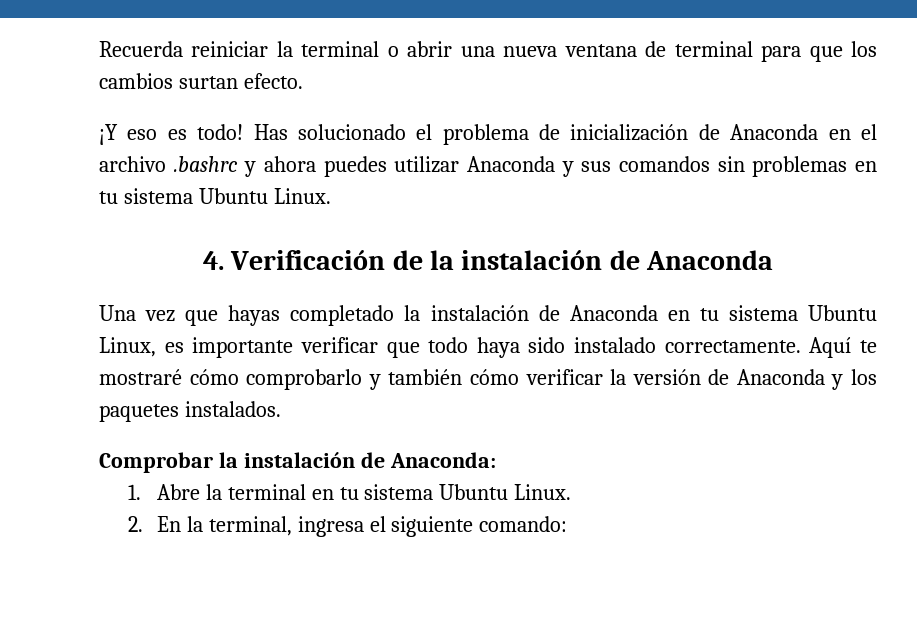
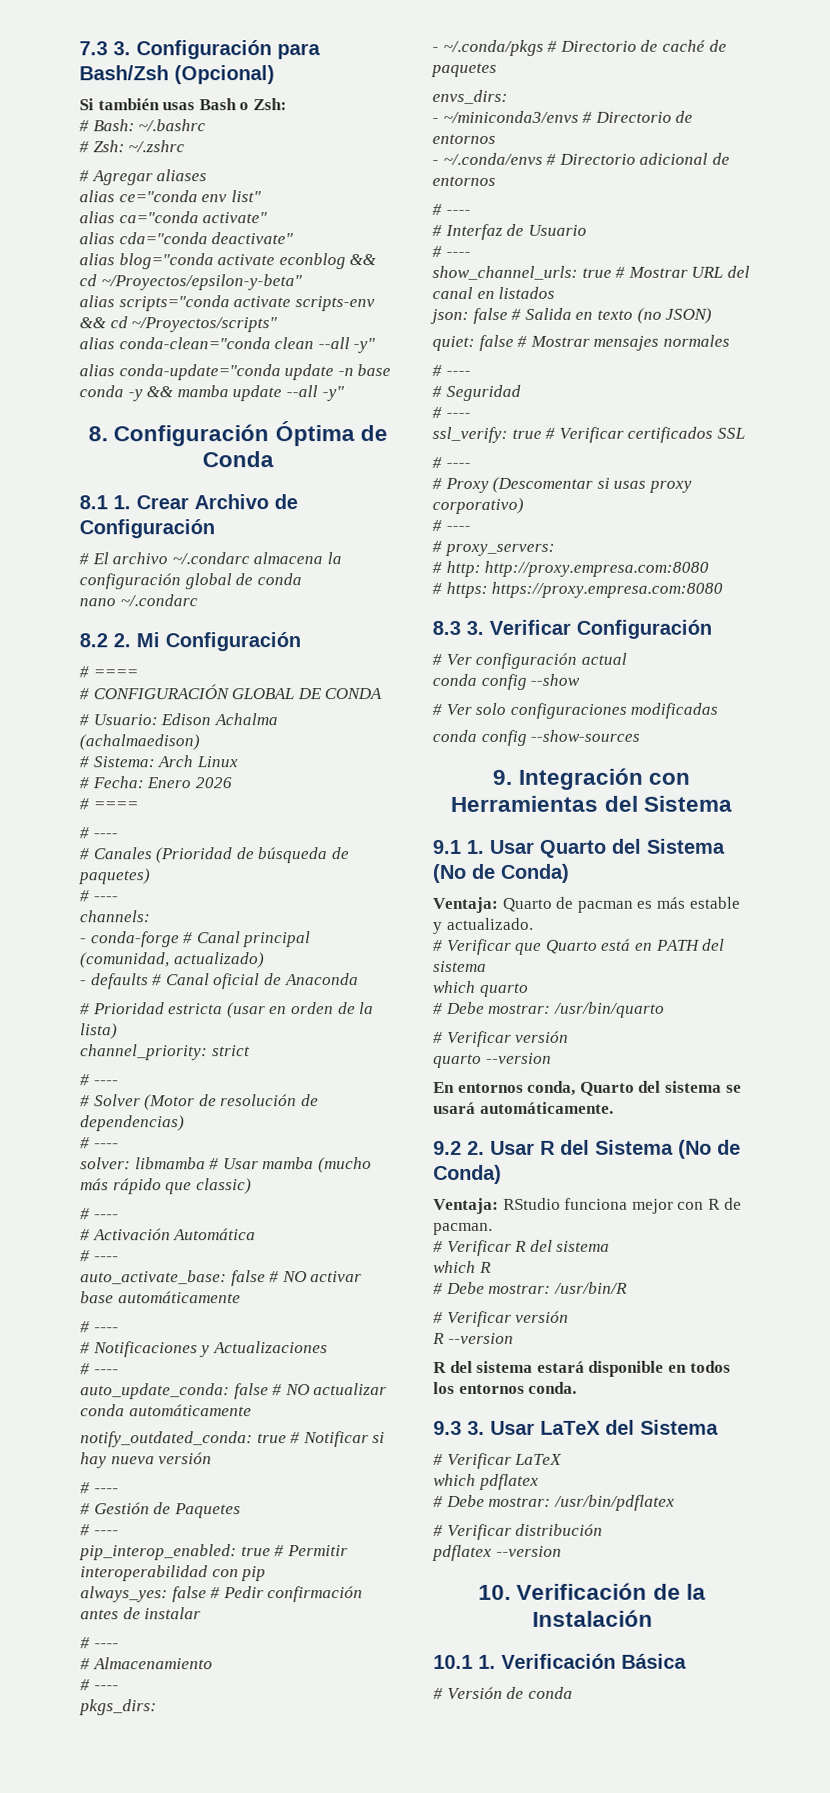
- Recuerda reiniciar la terminal o abrir una nueva ventana de terminal para que los cambios surtan efecto.
- ¡Y eso es todo! Has solucionado el problema de inicialización de Anaconda en el archivo .bashrc y ahora puedes utilizar Anaconda y sus comandos sin problemas en tu sistema Ubuntu Linux.
- 4. Verificación de la instalación de Anaconda
- Una vez que hayas completado la instalación de Anaconda en tu sistema Ubuntu Linux, es importante verificar que todo haya sido instalado correctamente. Aquí te mostraré cómo comprobarlo y también cómo verificar la versión de Anaconda y los paquetes instalados.
- Comprobar la instalación de Anaconda:
- 1. Abre la terminal en tu sistema Ubuntu Linux.
- 2. En la terminal, ingresa el siguiente comando:
+ 7.3 3. Configuración para Bash/Zsh (Opcional)
+ Si también usas Bash o Zsh:
+ # Bash: ~/.bashrc
+ # Zsh: ~/.zshrc
+ # Agregar aliases
+ alias ce="conda env list"
+ alias ca="conda activate"
+ alias cda="conda deactivate"
+ alias blog="conda activate econblog && cd ~/Proyectos/epsilon-y-beta"
+ alias scripts="conda activate scripts-env && cd ~/Proyectos/scripts"
+ alias conda-clean="conda clean --all -y"
+ alias conda-update="conda update -n base conda -y && mamba update --all -y"
+ 8. Configuración Óptima de Conda
+ 8.1 1. Crear Archivo de Configuración
+ # El archivo ~/.condarc almacena la configuración global de conda
+ nano ~/.condarc
+ 8.2 2. Mi Configuración
+ # ====
+ # CONFIGURACIÓN GLOBAL DE CONDA
+ # Usuario: Edison Achalma (achalmaedison)
+ # Sistema: Arch Linux
+ # Fecha: Enero 2026
+ # ====
+ # ----
+ # Canales (Prioridad de búsqueda de paquetes)
+ # ----
+ channels:
+ - conda-forge # Canal principal (comunidad, actualizado)
+ - defaults # Canal oficial de Anaconda
+ # Prioridad estricta (usar en orden de la lista)
+ channel_priority: strict
+ # ----
+ # Solver (Motor de resolución de dependencias)
+ # ----
+ solver: libmamba # Usar mamba (mucho más rápido que classic)
+ # ----
+ # Activación Automática
+ # ----
+ auto_activate_base: false # NO activar base automáticamente
+ # ----
+ # Notificaciones y Actualizaciones
+ # ----
+ auto_update_conda: false # NO actualizar conda automáticamente
+ notify_outdated_conda: true # Notificar si hay nueva versión
+ # ----
+ # Gestión de Paquetes
+ # ----
+ pip_interop_enabled: true # Permitir interoperabilidad con pip
+ always_yes: false # Pedir confirmación antes de instalar
+ # ----
+ # Almacenamiento
+ # ----
+ pkgs_dirs:
+ - ~/.conda/pkgs # Directorio de caché de paquetes
+ envs_dirs:
+ - ~/miniconda3/envs # Directorio de entornos
+ - ~/.conda/envs # Directorio adicional de entornos
+ # ----
+ # Interfaz de Usuario
+ # ----
+ show_channel_urls: true # Mostrar URL del canal en listados
+ json: false # Salida en texto (no JSON)
+ quiet: false # Mostrar mensajes normales
+ # ----
+ # Seguridad
+ # ----
+ ssl_verify: true # Verificar certificados SSL
+ # ----
+ # Proxy (Descomentar si usas proxy corporativo)
+ # ----
+ # proxy_servers:
+ # http: http://proxy.empresa.com:8080
+ # https: https://proxy.empresa.com:8080
+ 8.3 3. Verificar Configuración
+ # Ver configuración actual
+ conda config --show
+ # Ver solo configuraciones modificadas
+ conda config --show-sources
+ 9. Integración con Herramientas del Sistema
+ 9.1 1. Usar Quarto del Sistema (No de Conda)
+ Ventaja: Quarto de pacman es más estable y actualizado.
+ # Verificar que Quarto está en PATH del sistema
+ which quarto
+ # Debe mostrar: /usr/bin/quarto
+ # Verificar versión
+ quarto --version
+ En entornos conda, Quarto del sistema se usará automáticamente.
+ 9.2 2. Usar R del Sistema (No de Conda)
+ Ventaja: RStudio funciona mejor con R de pacman.
+ # Verificar R del sistema
+ which R
+ # Debe mostrar: /usr/bin/R
+ # Verificar versión
+ R --version
+ R del sistema estará disponible en todos los entornos conda.
+ 9.3 3. Usar LaTeX del Sistema
+ # Verificar LaTeX
+ which pdflatex
+ # Debe mostrar: /usr/bin/pdflatex
+ # Verificar distribución
+ pdflatex --version
+ 10. Verificación de la Instalación
+ 10.1 1. Verificación Básica
+ # Versión de conda

